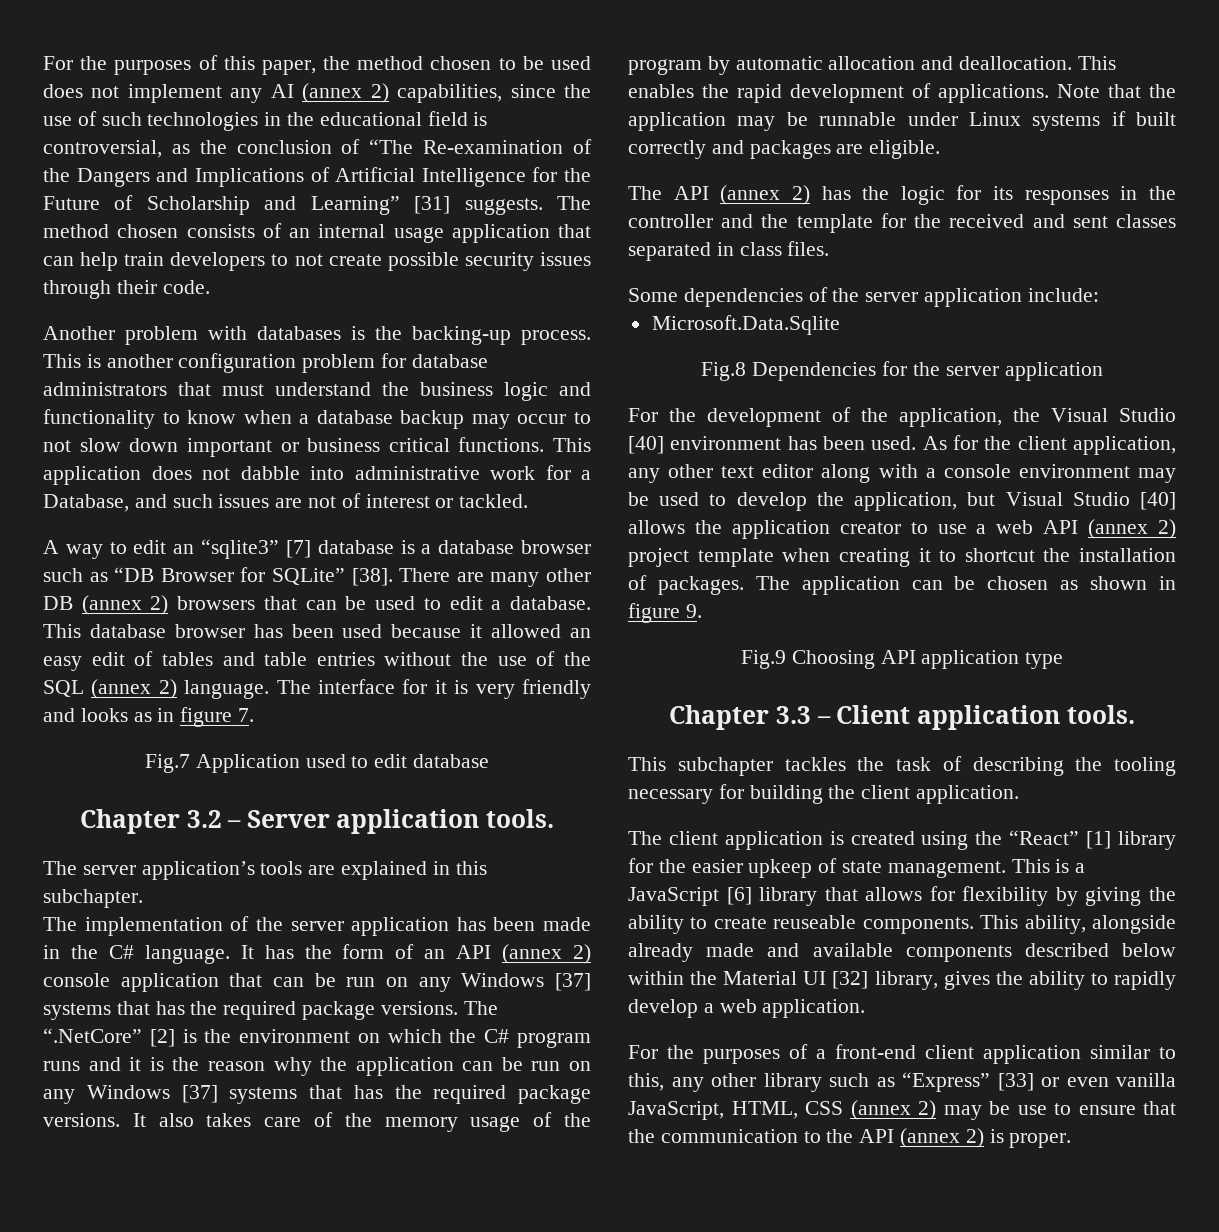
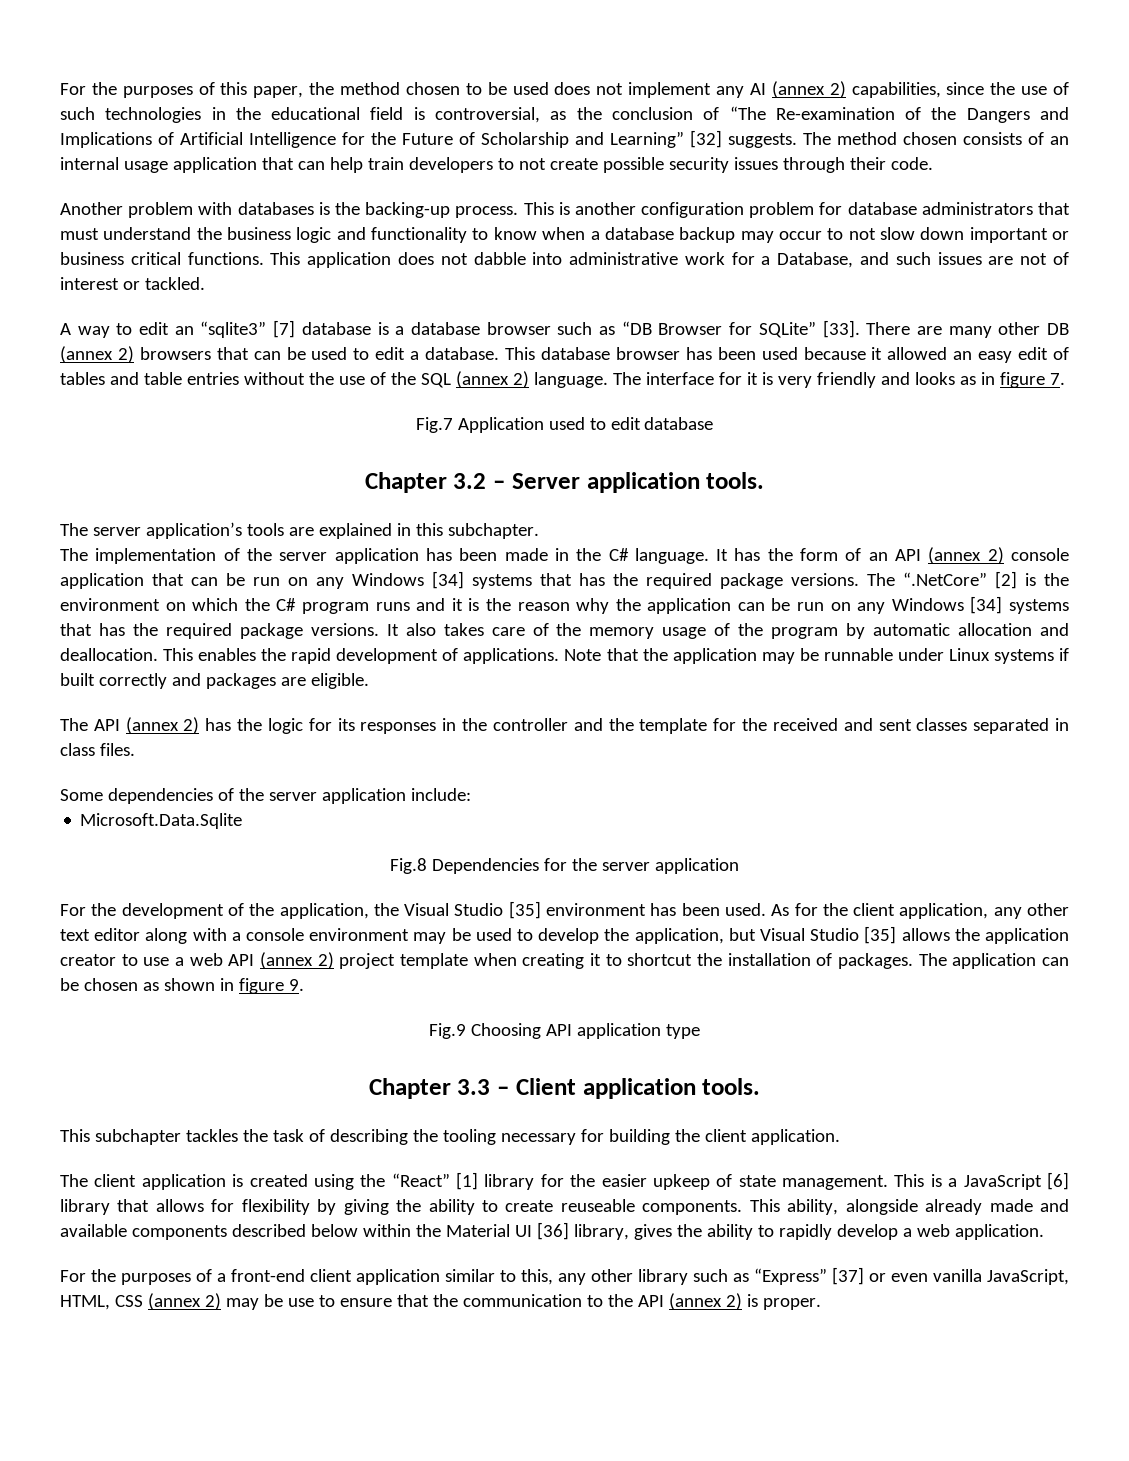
- For the purposes of this paper, the method chosen to be used does not implement any AI (annex 2) capabilities, since the use of such technologies in the educational field is controversial, as the conclusion of “The Re-examination of the Dangers and Implications of Artificial Intelligence for the Future of Scholarship and Learning” [31] suggests.
+ For the purposes of this paper, the method chosen to be used does not implement any AI (annex 2) capabilities, since the use of such technologies in the educational field is controversial, as the conclusion of “The Re-examination of the Dangers and Implications of Artificial Intelligence for the Future of Scholarship and Learning” [32] suggests.
- A way to edit an “sqlite3” [7] database is a database browser such as “DB Browser for SQLite” [38].
+ A way to edit an “sqlite3” [7] database is a database browser such as “DB Browser for SQLite” [33].
- It has the form of an API (annex 2) console application that can be run on any Windows [37] systems that has the required package versions.
+ It has the form of an API (annex 2) console application that can be run on any Windows [34] systems that has the required package versions.
- The “.NetCore” [2] is the environment on which the C# program runs and it is the reason why the application can be run on any Windows [37] systems that has the required package versions.
+ The “.NetCore” [2] is the environment on which the C# program runs and it is the reason why the application can be run on any Windows [34] systems that has the required package versions.
- For the development of the application, the Visual Studio [40] environment has been used.
+ For the development of the application, the Visual Studio [35] environment has been used.
- As for the client application, any other text editor along with a console environment may be used to develop the application, but Visual Studio [40] allows the application creator to use a web API (annex 2) project template when creating it to shortcut the installation of packages.
+ As for the client application, any other text editor along with a console environment may be used to develop the application, but Visual Studio [35] allows the application creator to use a web API (annex 2) project template when creating it to shortcut the installation of packages.
- This ability, alongside already made and available components described below within the Material UI [32] library, gives the ability to rapidly develop a web application.
+ This ability, alongside already made and available components described below within the Material UI [36] library, gives the ability to rapidly develop a web application.
- For the purposes of a front-end client application similar to this, any other library such as “Express” [33] or even vanilla JavaScript, HTML, CSS (annex 2) may be use to ensure that the communication to the API (annex 2) is proper.
+ For the purposes of a front-end client application similar to this, any other library such as “Express” [37] or even vanilla JavaScript, HTML, CSS (annex 2) may be use to ensure that the communication to the API (annex 2) is proper.

